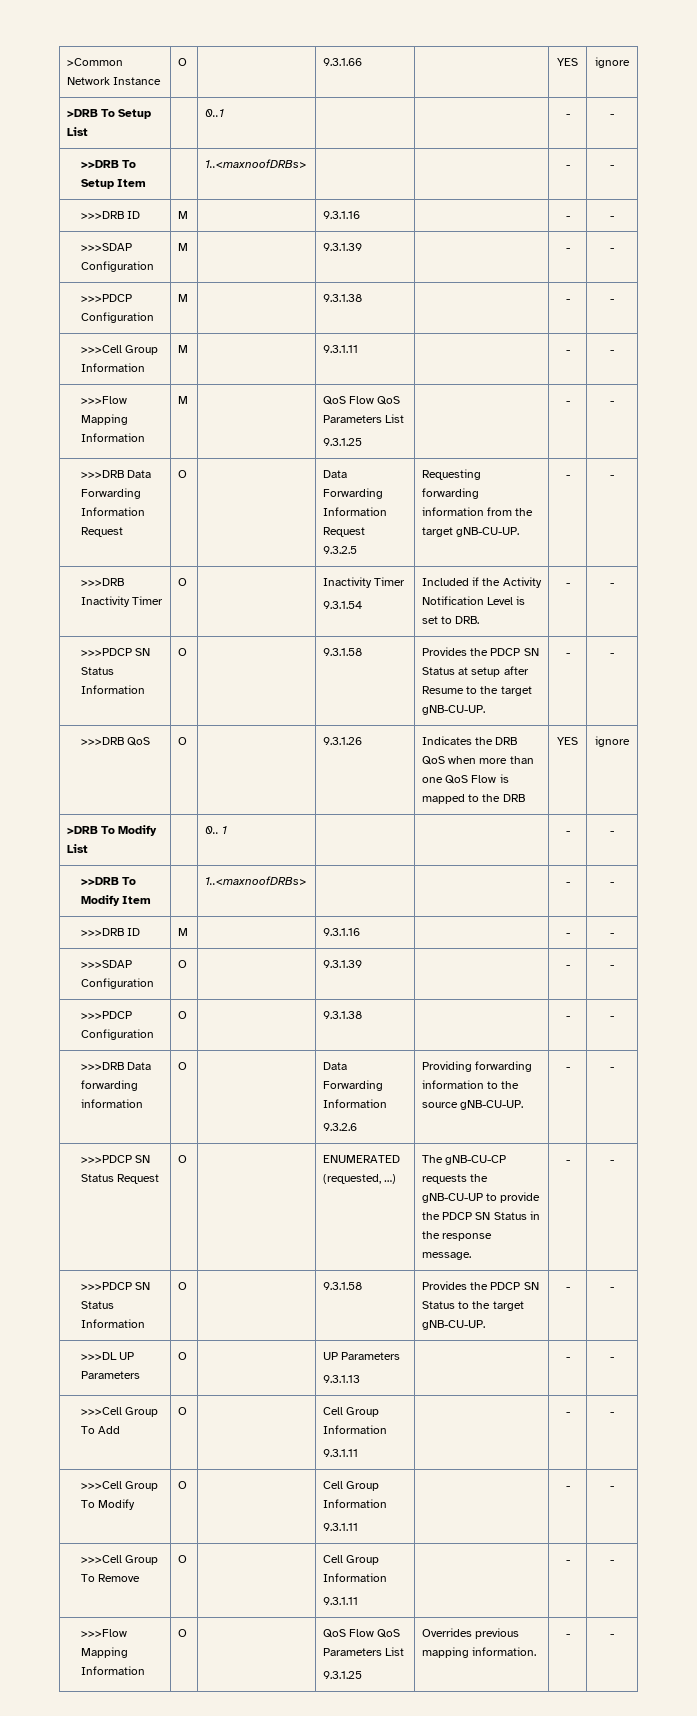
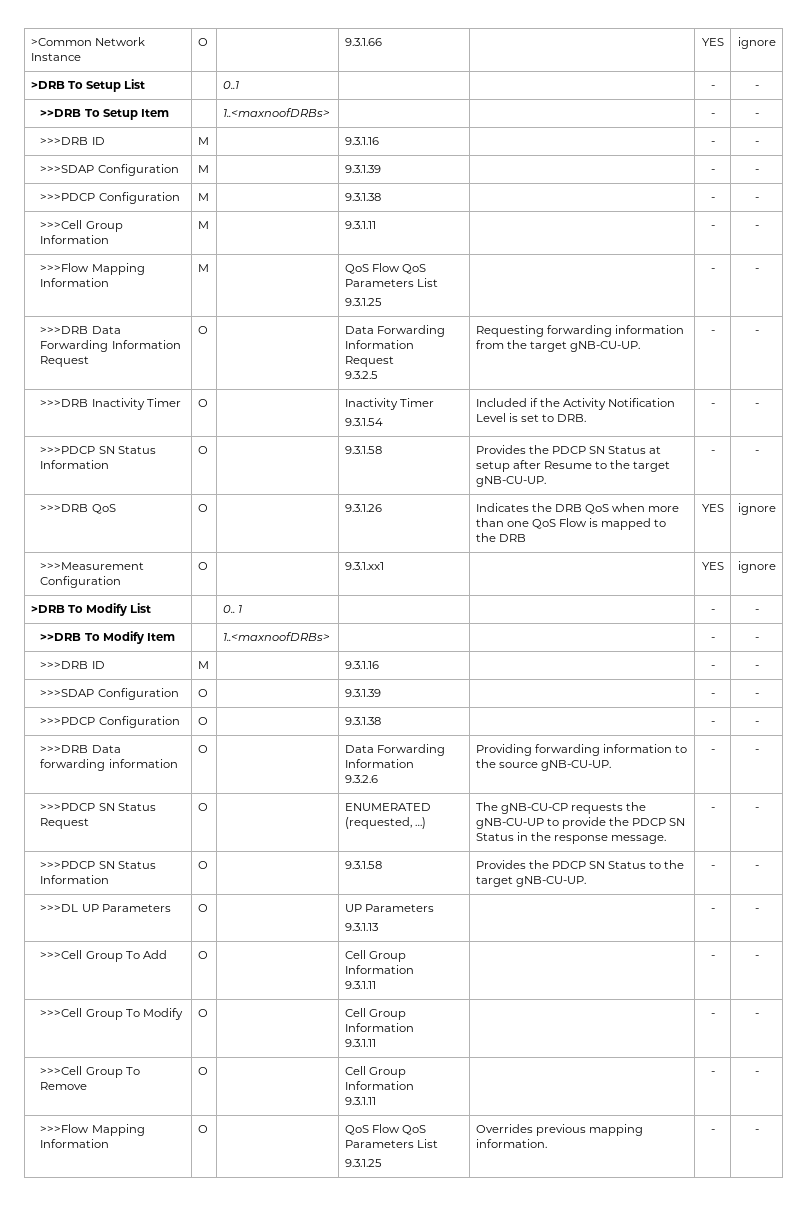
+ >>>Measurement Configuration | O | | 9.3.1.xx1 | | YES | ignore

